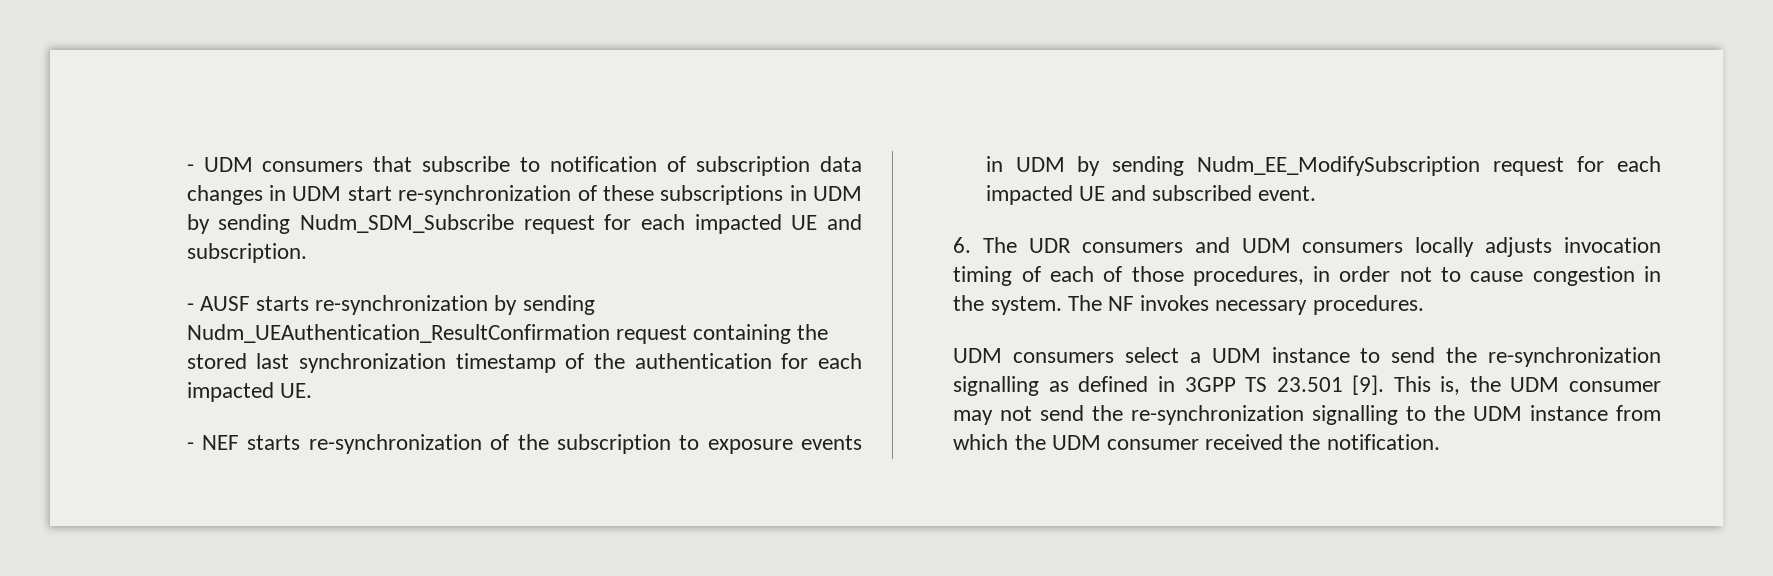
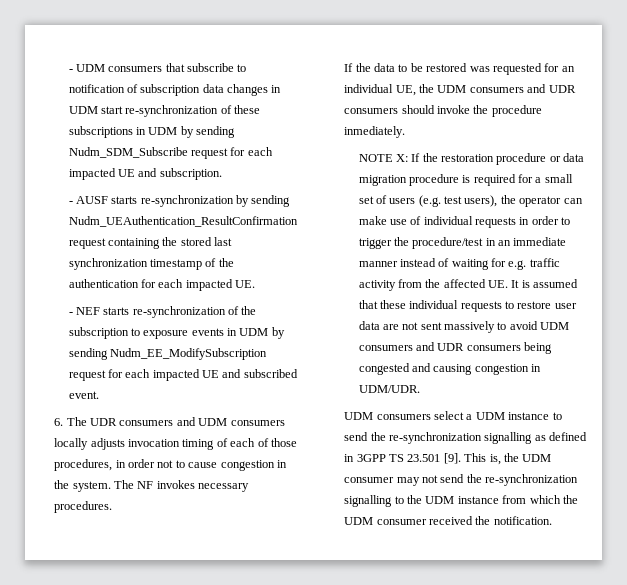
+ If the data to be restored was requested for an individual UE, the UDM consumers and UDR consumers should invoke the procedure inmediately.
+ NOTE X: If the restoration procedure or data migration procedure is required for a small set of users (e.g. test users), the operator can make use of individual requests in order to trigger the procedure/test in an immediate manner instead of waiting for e.g. traffic activity from the affected UE. It is assumed that these individual requests to restore user data are not sent massively to avoid UDM consumers and UDR consumers being congested and causing congestion in UDM/UDR.

